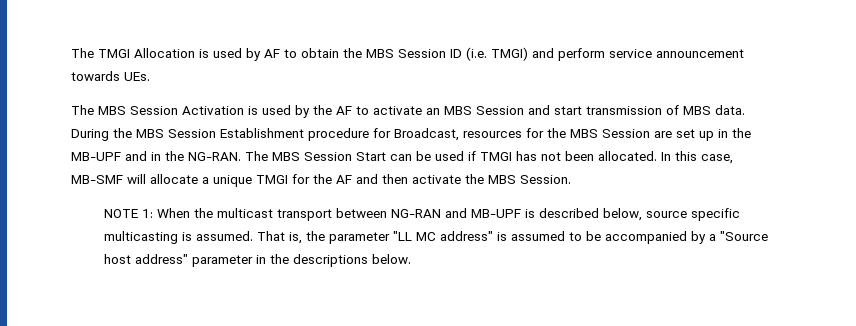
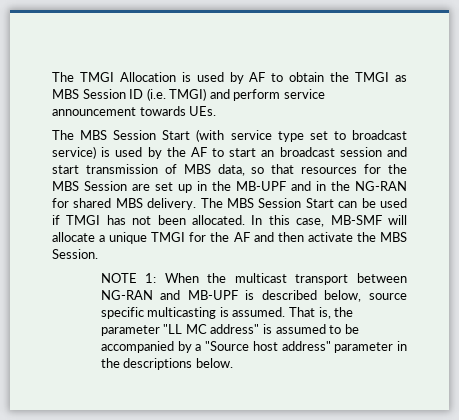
- The TMGI Allocation is used by AF to obtain the MBS Session ID (i.e. TMGI) and perform service announcement towards UEs.
+ The TMGI Allocation is used by AF to obtain the TMGI as MBS Session ID (i.e. TMGI) and perform service announcement towards UEs.
- The MBS Session Activation is used by the AF to activate an MBS Session and start transmission of MBS data. During the MBS Session Establishment procedure for Broadcast, resources for the MBS Session are set up in the MB-UPF and in the NG-RAN.
+ The MBS Session Start (with service type set to broadcast service) is used by the AF to start an broadcast session and start transmission of MBS data, so that resources for the MBS Session are set up in the MB-UPF and in the NG-RAN for shared MBS delivery.

